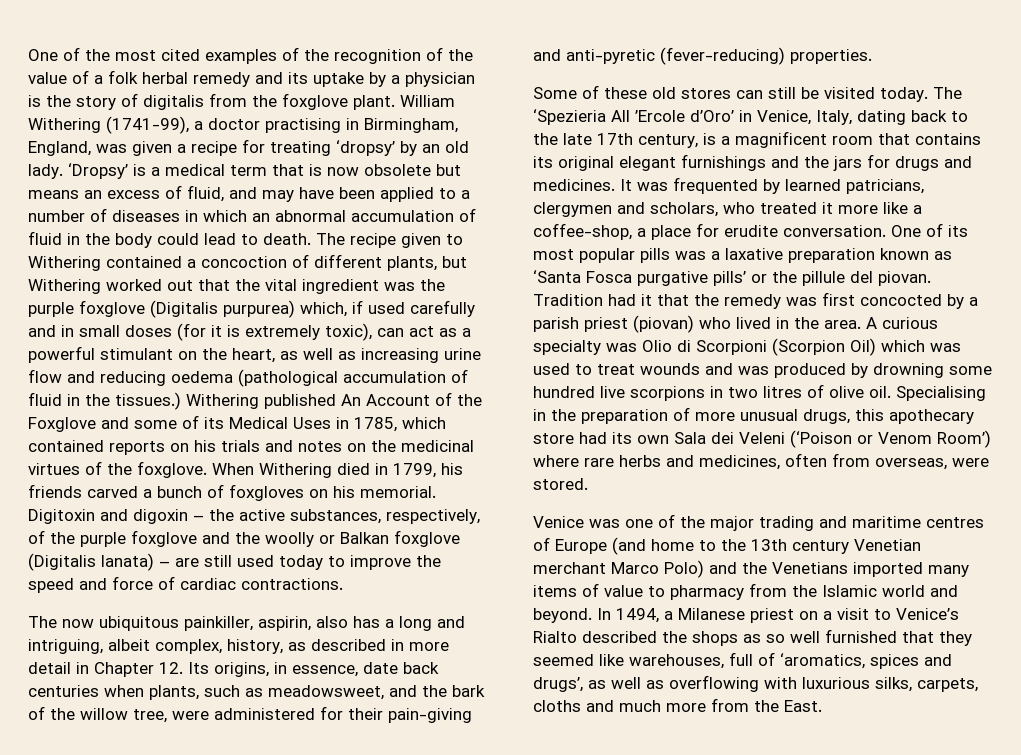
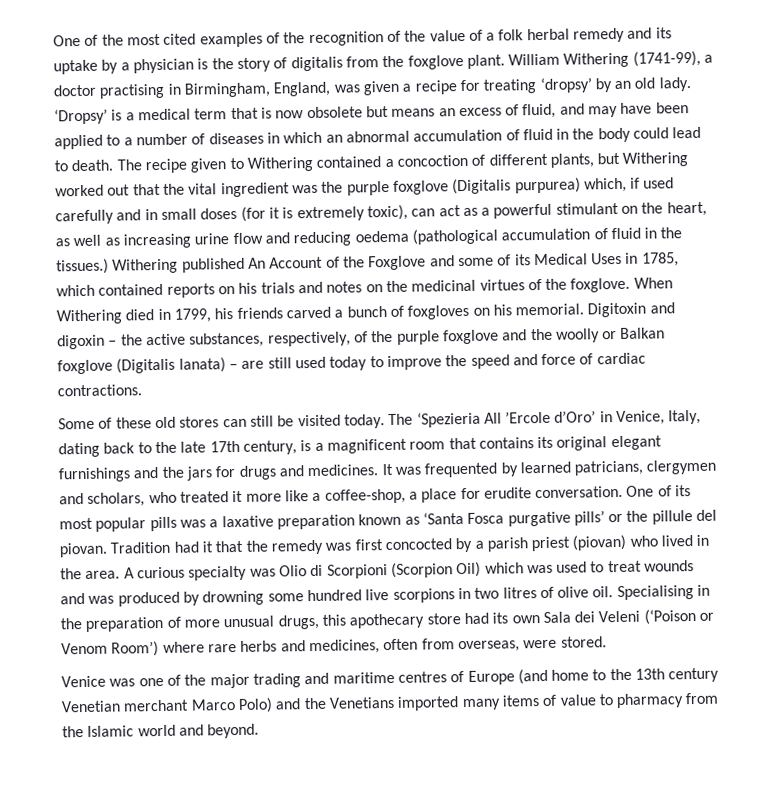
- The now ubiquitous painkiller, aspirin, also has a long and intriguing, albeit complex, history, as described in more detail in Chapter 12. Its origins, in essence, date back centuries when plants, such as meadowsweet, and the bark of the willow tree, were administered for their pain-giving and anti-pyretic (fever-reducing) properties.
- In 1494, a Milanese priest on a visit to Venice’s Rialto described the shops as so well furnished that they seemed like warehouses, full of ‘aromatics, spices and drugs’, as well as overflowing with luxurious silks, carpets, cloths and much more from the East.

